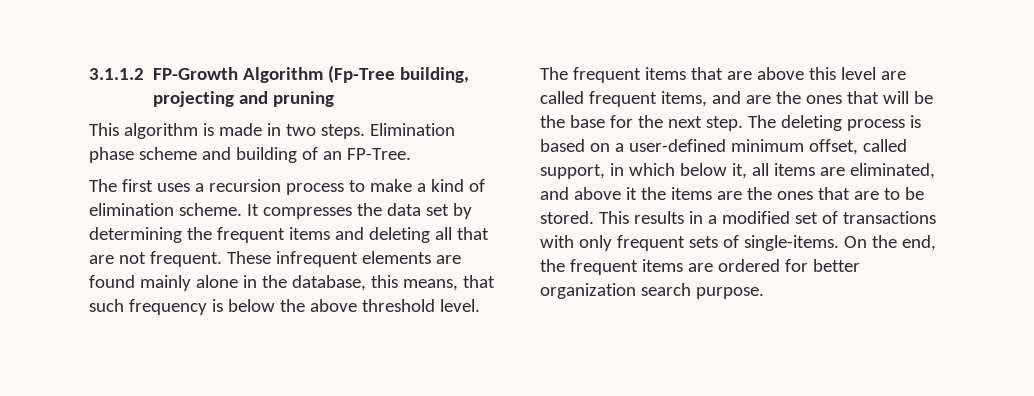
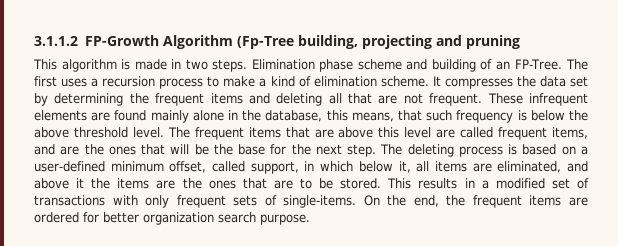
- Elimination phase scheme and building of an FP-Tree.
- The first uses a recursion process to make a kind of elimination scheme.
+ Elimination phase scheme and building of an FP-Tree. The first uses a recursion process to make a kind of elimination scheme.

